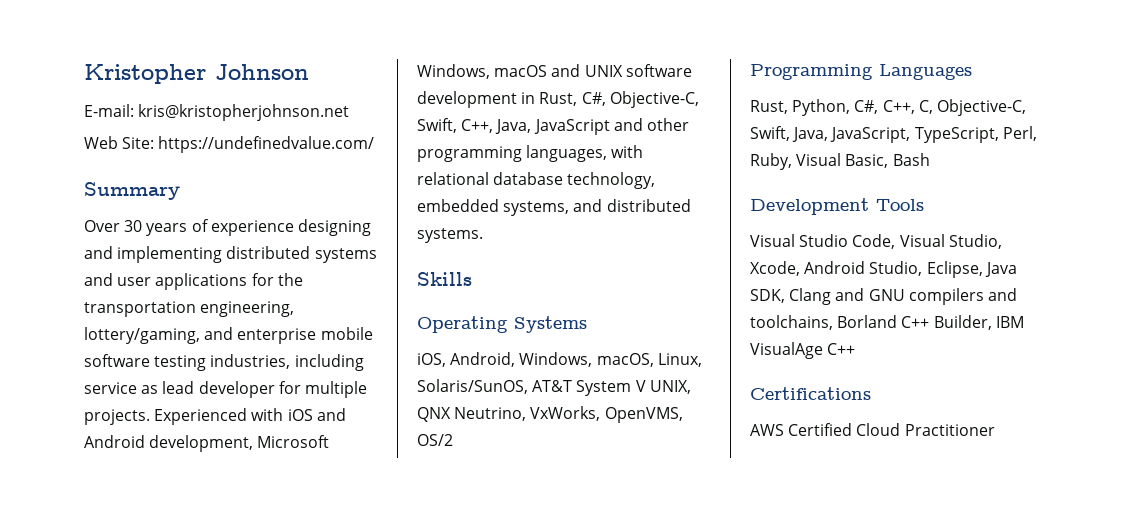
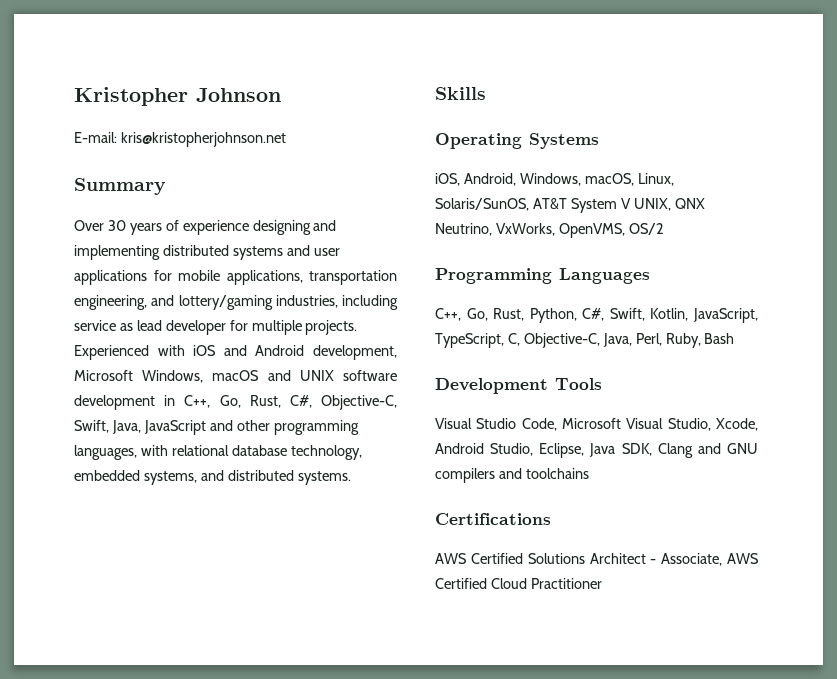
- Web Site: https://undefinedvalue.com/
- Over 30 years of experience designing and implementing distributed systems and user applications for the transportation engineering, lottery/gaming, and enterprise mobile software testing industries, including service as lead developer for multiple projects.
+ Over 30 years of experience designing and implementing distributed systems and user applications for mobile applications, transportation engineering, and lottery/gaming industries, including service as lead developer for multiple projects.
- Experienced with iOS and Android development, Microsoft Windows, macOS and UNIX software development in Rust, C#, Objective-C, Swift, C++, Java, JavaScript and other programming languages, with relational database technology, embedded systems, and distributed systems.
+ Experienced with iOS and Android development, Microsoft Windows, macOS and UNIX software development in C++, Go, Rust, C#, Objective-C, Swift, Java, JavaScript and other programming languages, with relational database technology, embedded systems, and distributed systems.
- Rust, Python, C#, C++, C, Objective-C, Swift, Java, JavaScript, TypeScript, Perl, Ruby, Visual Basic, Bash
+ C++, Go, Rust, Python, C#, Swift, Kotlin, JavaScript, TypeScript, C, Objective-C, Java, Perl, Ruby, Bash
- Visual Studio Code, Visual Studio, Xcode, Android Studio, Eclipse, Java SDK, Clang and GNU compilers and toolchains, Borland C++ Builder, IBM VisualAge C++
+ Visual Studio Code, Microsoft Visual Studio, Xcode, Android Studio, Eclipse, Java SDK, Clang and GNU compilers and toolchains
  Certifications
- AWS Certified Cloud Practitioner
+ AWS Certified Solutions Architect - Associate, AWS Certified Cloud Practitioner

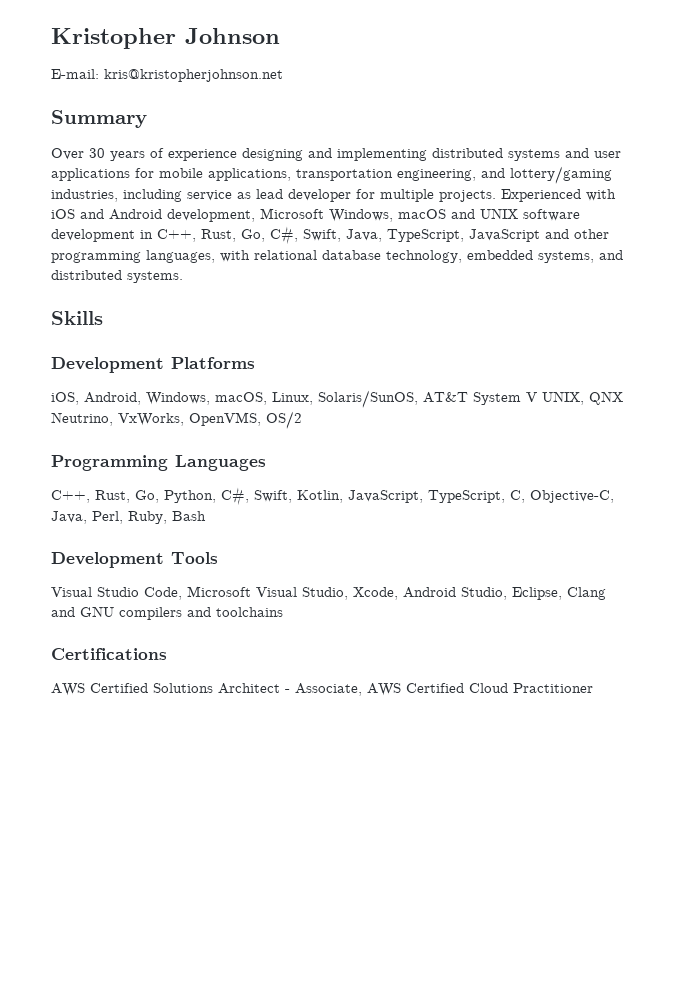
- Experienced with iOS and Android development, Microsoft Windows, macOS and UNIX software development in C++, Go, Rust, C#, Objective-C, Swift, Java, JavaScript and other programming languages, with relational database technology, embedded systems, and distributed systems.
+ Experienced with iOS and Android development, Microsoft Windows, macOS and UNIX software development in C++, Rust, Go, C#, Swift, Java, TypeScript, JavaScript and other programming languages, with relational database technology, embedded systems, and distributed systems.
- Operating Systems
+ Development Platforms
- C++, Go, Rust, Python, C#, Swift, Kotlin, JavaScript, TypeScript, C, Objective-C, Java, Perl, Ruby, Bash
+ C++, Rust, Go, Python, C#, Swift, Kotlin, JavaScript, TypeScript, C, Objective-C, Java, Perl, Ruby, Bash
- Visual Studio Code, Microsoft Visual Studio, Xcode, Android Studio, Eclipse, Java SDK, Clang and GNU compilers and toolchains
+ Visual Studio Code, Microsoft Visual Studio, Xcode, Android Studio, Eclipse, Clang and GNU compilers and toolchains

